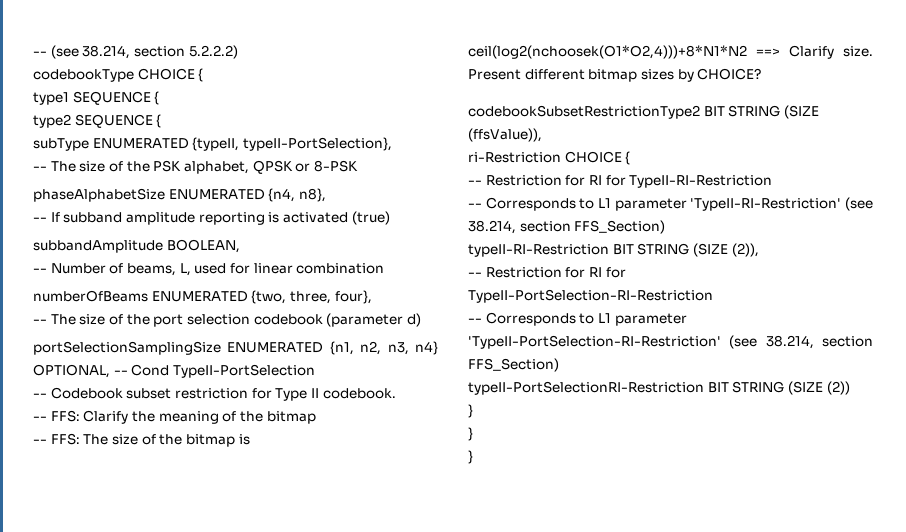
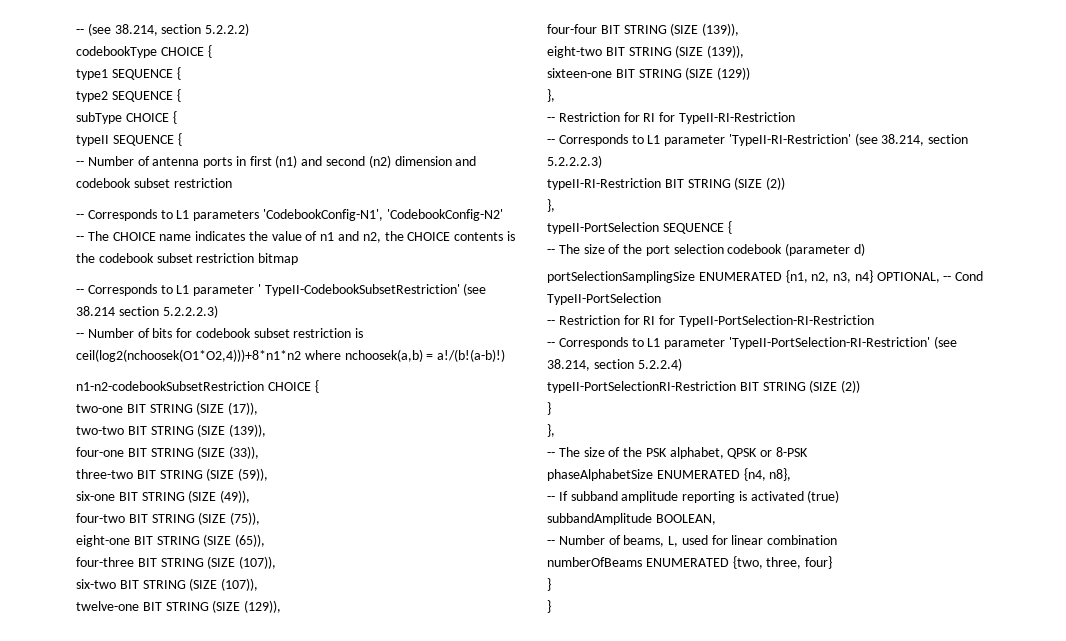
- subType ENUMERATED {typeII, typeII-PortSelection},
+ subType CHOICE {
+ typeII SEQUENCE {
+ -- Number of antenna ports in first (n1) and second (n2) dimension and codebook subset restriction
+ -- Corresponds to L1 parameters 'CodebookConfig-N1', 'CodebookConfig-N2'
+ -- The CHOICE name indicates the value of n1 and n2, the CHOICE contents is the codebook subset restriction bitmap
+ -- Corresponds to L1 parameter ' TypeII-CodebookSubsetRestriction' (see 38.214 section 5.2.2.2.3)
+ -- Number of bits for codebook subset restriction is ceil(log2(nchoosek(O1*O2,4)))+8*n1*n2 where nchoosek(a,b) = a!/(b!(a-b)!)
+ n1-n2-codebookSubsetRestriction CHOICE {
+ two-one BIT STRING (SIZE (17)),
+ two-two BIT STRING (SIZE (139)),
+ four-one BIT STRING (SIZE (33)),
+ three-two BIT STRING (SIZE (59)),
+ six-one BIT STRING (SIZE (49)),
+ four-two BIT STRING (SIZE (75)),
+ eight-one BIT STRING (SIZE (65)),
+ four-three BIT STRING (SIZE (107)),
+ six-two BIT STRING (SIZE (107)),
+ twelve-one BIT STRING (SIZE (129)),
+ four-four BIT STRING (SIZE (139)),
+ eight-two BIT STRING (SIZE (139)),
+ sixteen-one BIT STRING (SIZE (129))
+ },
+ -- Restriction for RI for TypeII-RI-Restriction
+ -- Corresponds to L1 parameter 'TypeII-RI-Restriction' (see 38.214, section 5.2.2.2.3)
+ typeII-RI-Restriction BIT STRING (SIZE (2))
+ },
+ typeII-PortSelection SEQUENCE {
+ -- The size of the port selection codebook (parameter d)
+ portSelectionSamplingSize ENUMERATED {n1, n2, n3, n4} OPTIONAL, -- Cond TypeII-PortSelection
+ -- Restriction for RI for TypeII-PortSelection-RI-Restriction
+ -- Corresponds to L1 parameter 'TypeII-PortSelection-RI-Restriction' (see 38.214, section 5.2.2.4)
+ typeII-PortSelectionRI-Restriction BIT STRING (SIZE (2))
+ }
+ },
- numberOfBeams ENUMERATED {two, three, four},
- -- The size of the port selection codebook (parameter d)
- portSelectionSamplingSize ENUMERATED {n1, n2, n3, n4} OPTIONAL, -- Cond TypeII-PortSelection
- -- Codebook subset restriction for Type II codebook.
- -- FFS: Clarify the meaning of the bitmap
- -- FFS: The size of the bitmap is ceil(log2(nchoosek(O1*O2,4)))+8*N1*N2 ==> Clarify size. Present different bitmap sizes by CHOICE?
- codebookSubsetRestrictionType2 BIT STRING (SIZE (ffsValue)),
- ri-Restriction CHOICE {
- -- Restriction for RI for TypeII-RI-Restriction
- -- Corresponds to L1 parameter 'TypeII-RI-Restriction' (see 38.214, section FFS_Section)
- typeII-RI-Restriction BIT STRING (SIZE (2)),
- -- Restriction for RI for TypeII-PortSelection-RI-Restriction
- -- Corresponds to L1 parameter 'TypeII-PortSelection-RI-Restriction' (see 38.214, section FFS_Section)
- typeII-PortSelectionRI-Restriction BIT STRING (SIZE (2))
- }
+ numberOfBeams ENUMERATED {two, three, four}

